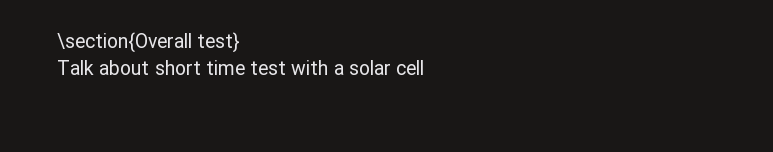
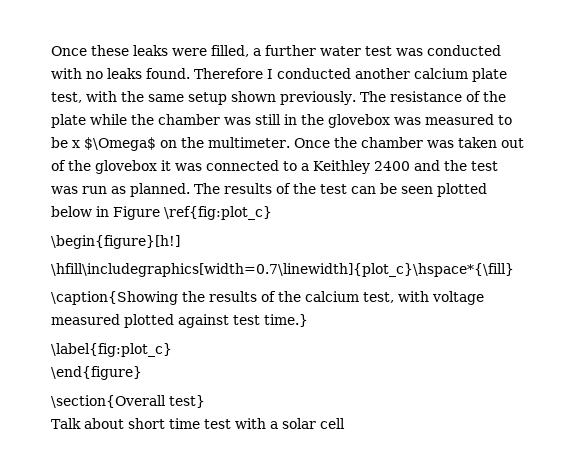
+ Once these leaks were filled, a further water test was conducted with no leaks found. Therefore I conducted another calcium plate test, with the same setup shown previously. The resistance of the plate while the chamber was still in the glovebox was measured to be x $\Omega$ on the multimeter. Once the chamber was taken out of the glovebox it was connected to a Keithley 2400 and the test was run as planned. The results of the test can be seen plotted below in Figure \ref{fig:plot_c}
+ \begin{figure}[h!]
+ \hfill\includegraphics[width=0.7\linewidth]{plot_c}\hspace*{\fill}
+ \caption{Showing the results of the calcium test, with voltage measured plotted against test time.}
+ \label{fig:plot_c}
+ \end{figure}

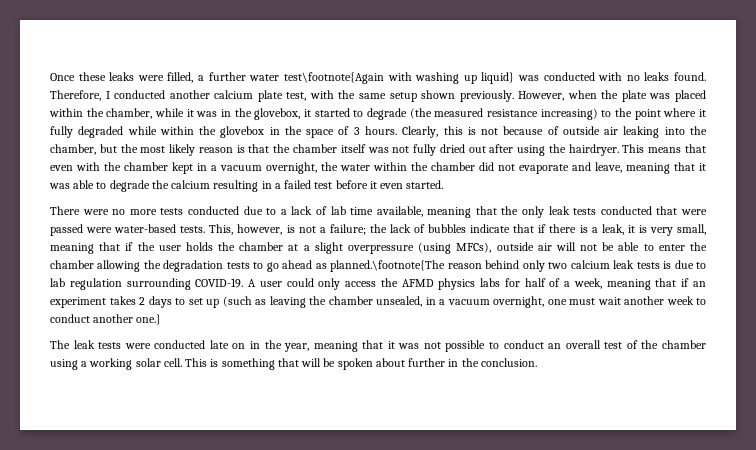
- Once these leaks were filled, a further water test was conducted with no leaks found.
+ Once these leaks were filled, a further water test\footnote{Again with washing up liquid} was conducted with no leaks found.
- Therefore I conducted another calcium plate test, with the same setup shown previously.
+ Therefore, I conducted another calcium plate test, with the same setup shown previously.
- The resistance of the plate while the chamber was still in the glovebox was measured to be x $\Omega$ on the multimeter. Once the chamber was taken out of the glovebox it was connected to a Keithley 2400 and the test was run as planned. The results of the test can be seen plotted below in Figure \ref{fig:plot_c}
- \begin{figure}[h!]
- \hfill\includegraphics[width=0.7\linewidth]{plot_c}\hspace*{\fill}
- \caption{Showing the results of the calcium test, with voltage measured plotted against test time.}
- \label{fig:plot_c}
- \end{figure}
- \section{Overall test}
- Talk about short time test with a solar cell
+ However, when the plate was placed within the chamber, while it was in the glovebox, it started to degrade (the measured resistance increasing) to the point where it fully degraded while within the glovebox in the space of 3 hours. Clearly, this is not because of outside air leaking into the chamber, but the most likely reason is that the chamber itself was not fully dried out after using the hairdryer. This means that even with the chamber kept in a vacuum overnight, the water within the chamber did not evaporate and leave, meaning that it was able to degrade the calcium resulting in a failed test before it even started.
+ There were no more tests conducted due to a lack of lab time available, meaning that the only leak tests conducted that were passed were water-based tests. This, however, is not a failure; the lack of bubbles indicate that if there is a leak, it is very small, meaning that if the user holds the chamber at a slight overpressure (using MFCs), outside air will not be able to enter the chamber allowing the degradation tests to go ahead as planned.\footnote{The reason behind only two calcium leak tests is due to lab regulation surrounding COVID-19. A user could only access the AFMD physics labs for half of a week, meaning that if an experiment takes 2 days to set up (such as leaving the chamber unsealed, in a vacuum overnight, one must wait another week to conduct another one.}
+ The leak tests were conducted late on in the year, meaning that it was not possible to conduct an overall test of the chamber using a working solar cell. This is something that will be spoken about further in the conclusion.

